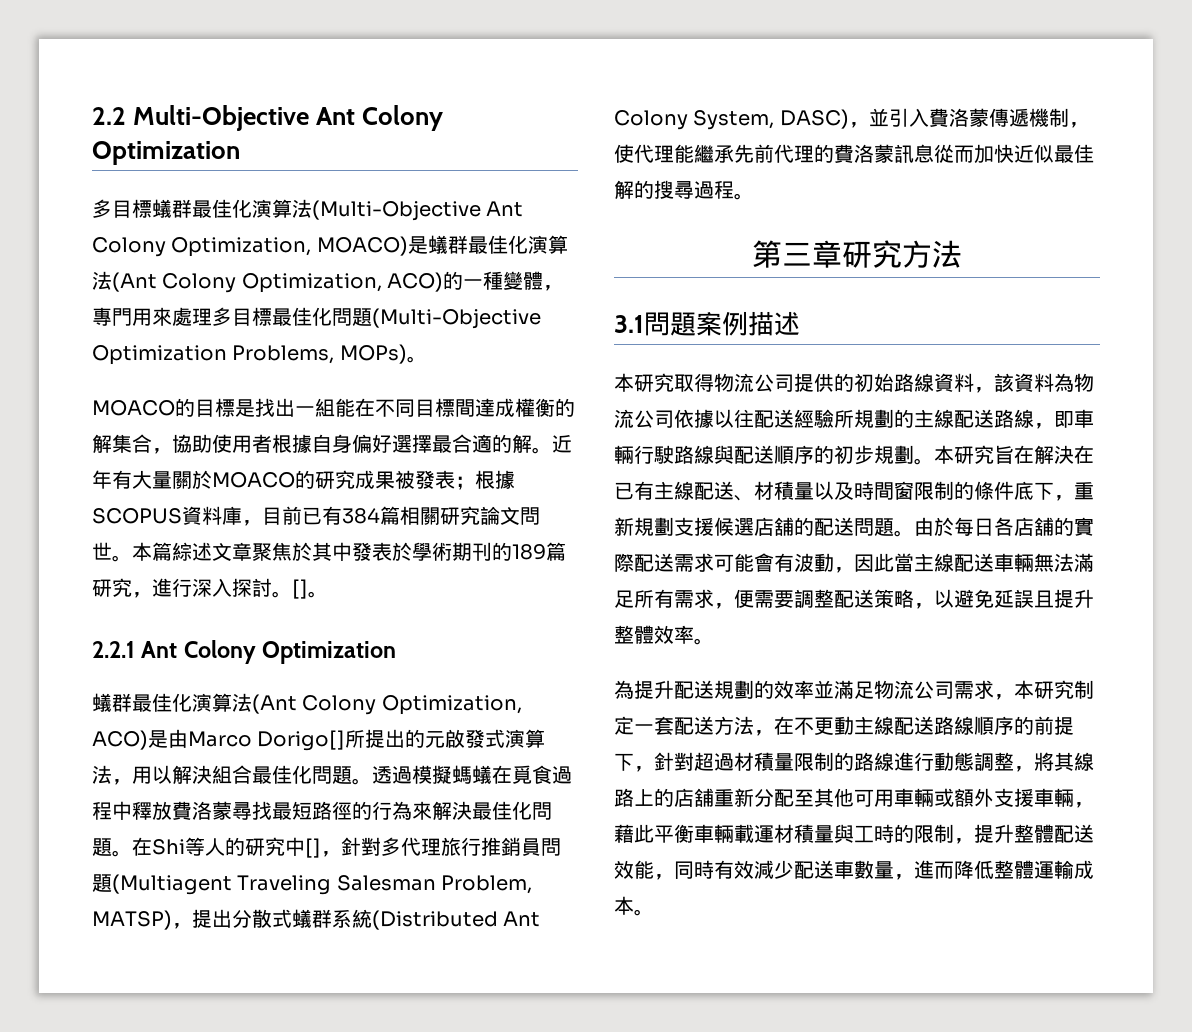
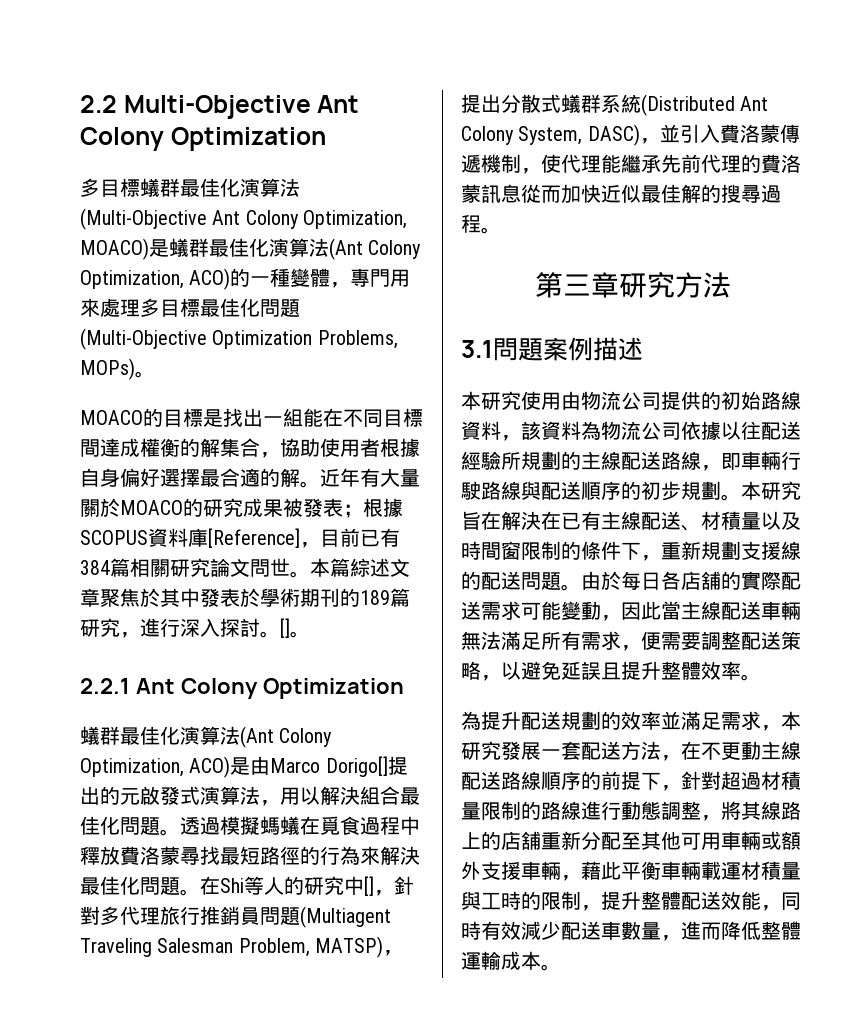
- 近年有大量關於MOACO的研究成果被發表；根據SCOPUS資料庫，目前已有384篇相關研究論文問世。
+ 近年有大量關於MOACO的研究成果被發表；根據SCOPUS資料庫[Reference]，目前已有384篇相關研究論文問世。
- 蟻群最佳化演算法(Ant Colony Optimization, ACO)是由Marco Dorigo[]所提出的元啟發式演算法，用以解決組合最佳化問題。
+ 蟻群最佳化演算法(Ant Colony Optimization, ACO)是由Marco Dorigo[]提出的元啟發式演算法，用以解決組合最佳化問題。
- 本研究取得物流公司提供的初始路線資料，該資料為物流公司依據以往配送經驗所規劃的主線配送路線，即車輛行駛路線與配送順序的初步規劃。
+ 本研究使用由物流公司提供的初始路線資料，該資料為物流公司依據以往配送經驗所規劃的主線配送路線，即車輛行駛路線與配送順序的初步規劃。
- 本研究旨在解決在已有主線配送、材積量以及時間窗限制的條件底下，重新規劃支援候選店舖的配送問題。
+ 本研究旨在解決在已有主線配送、材積量以及時間窗限制的條件下，重新規劃支援線的配送問題。
- 由於每日各店舖的實際配送需求可能會有波動，因此當主線配送車輛無法滿足所有需求，便需要調整配送策略，以避免延誤且提升整體效率。
+ 由於每日各店舖的實際配送需求可能變動，因此當主線配送車輛無法滿足所有需求，便需要調整配送策略，以避免延誤且提升整體效率。
- 為提升配送規劃的效率並滿足物流公司需求，本研究制定一套配送方法，在不更動主線配送路線順序的前提下，針對超過材積量限制的路線進行動態調整，將其線路上的店舖重新分配至其他可用車輛或額外支援車輛，藉此平衡車輛載運材積量與工時的限制，提升整體配送效能，同時有效減少配送車數量，進而降低整體運輸成本。
+ 為提升配送規劃的效率並滿足需求，本研究發展一套配送方法，在不更動主線配送路線順序的前提下，針對超過材積量限制的路線進行動態調整，將其線路上的店舖重新分配至其他可用車輛或額外支援車輛，藉此平衡車輛載運材積量與工時的限制，提升整體配送效能，同時有效減少配送車數量，進而降低整體運輸成本。

